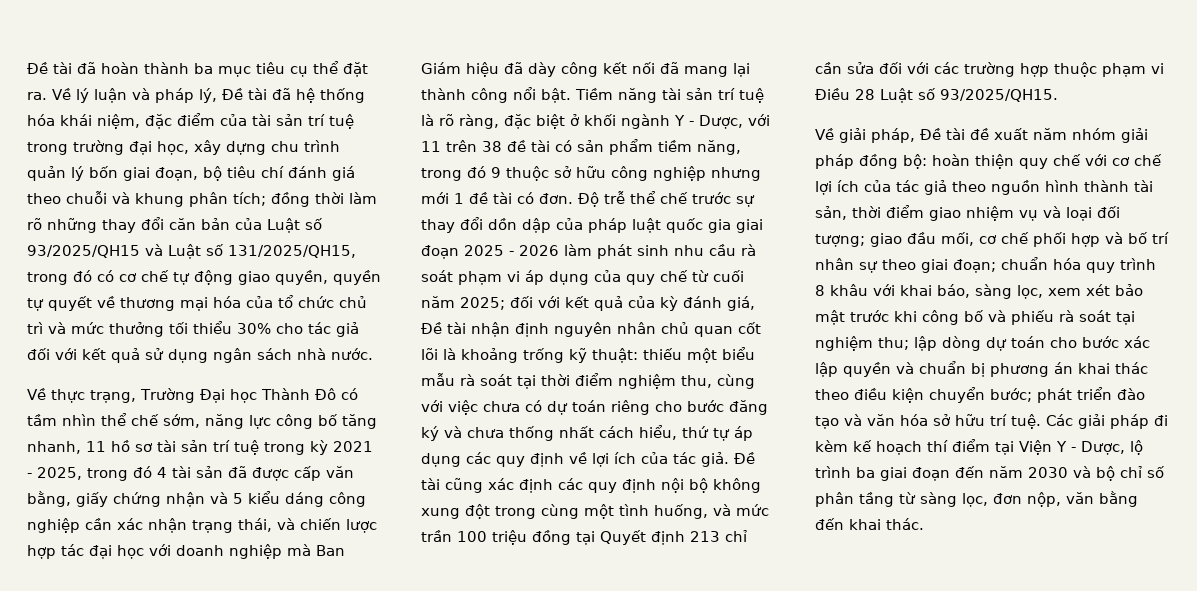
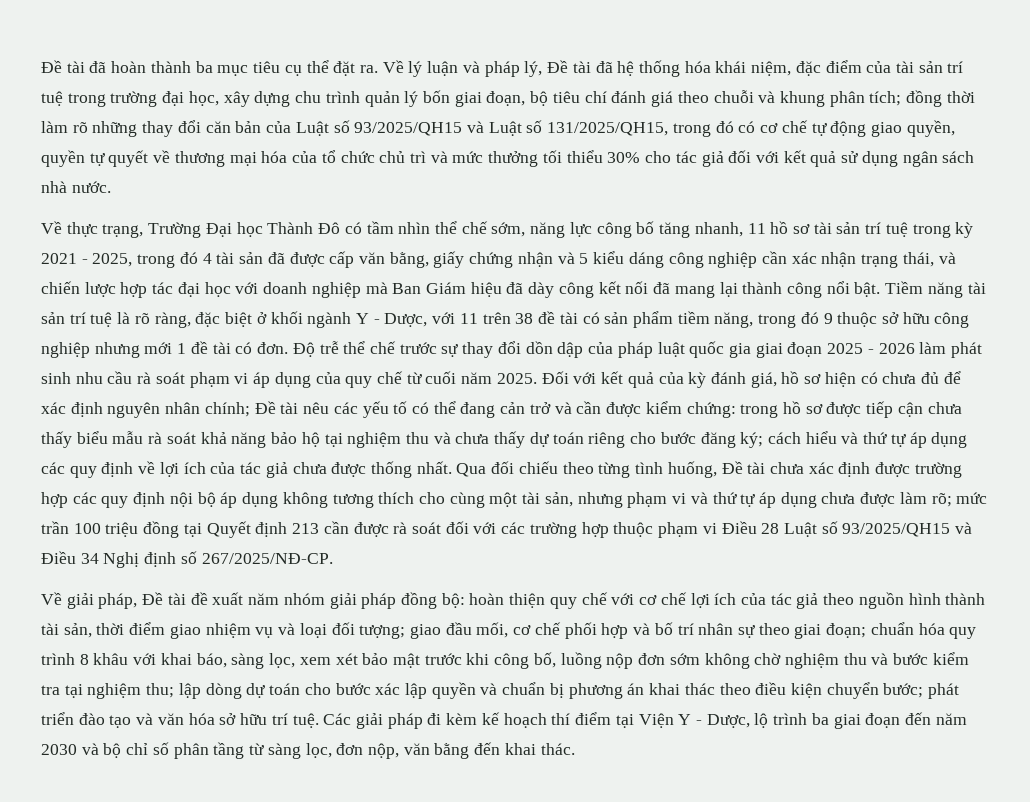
- Độ trễ thể chế trước sự thay đổi dồn dập của pháp luật quốc gia giai đoạn 2025 - 2026 làm phát sinh nhu cầu rà soát phạm vi áp dụng của quy chế từ cuối năm 2025; đối với kết quả của kỳ đánh giá, Đề tài nhận định nguyên nhân chủ quan cốt lõi là khoảng trống kỹ thuật: thiếu một biểu mẫu rà soát tại thời điểm nghiệm thu, cùng với việc chưa có dự toán riêng cho bước đăng ký và chưa thống nhất cách hiểu, thứ tự áp dụng các quy định về lợi ích của tác giả. Đề tài cũng xác định các quy định nội bộ không xung đột trong cùng một tình huống, và mức trần 100 triệu đồng tại Quyết định 213 chỉ cần sửa đối với các trường hợp thuộc phạm vi Điều 28 Luật số 93/2025/QH15.
+ Độ trễ thể chế trước sự thay đổi dồn dập của pháp luật quốc gia giai đoạn 2025 - 2026 làm phát sinh nhu cầu rà soát phạm vi áp dụng của quy chế từ cuối năm 2025. Đối với kết quả của kỳ đánh giá, hồ sơ hiện có chưa đủ để xác định nguyên nhân chính; Đề tài nêu các yếu tố có thể đang cản trở và cần được kiểm chứng: trong hồ sơ được tiếp cận chưa thấy biểu mẫu rà soát khả năng bảo hộ tại nghiệm thu và chưa thấy dự toán riêng cho bước đăng ký; cách hiểu và thứ tự áp dụng các quy định về lợi ích của tác giả chưa được thống nhất. Qua đối chiếu theo từng tình huống, Đề tài chưa xác định được trường hợp các quy định nội bộ áp dụng không tương thích cho cùng một tài sản, nhưng phạm vi và thứ tự áp dụng chưa được làm rõ; mức trần 100 triệu đồng tại Quyết định 213 cần được rà soát đối với các trường hợp thuộc phạm vi Điều 28 Luật số 93/2025/QH15 và Điều 34 Nghị định số 267/2025/NĐ-CP.
- chuẩn hóa quy trình 8 khâu với khai báo, sàng lọc, xem xét bảo mật trước khi công bố và phiếu rà soát tại nghiệm thu;
+ chuẩn hóa quy trình 8 khâu với khai báo, sàng lọc, xem xét bảo mật trước khi công bố, luồng nộp đơn sớm không chờ nghiệm thu và bước kiểm tra tại nghiệm thu;

